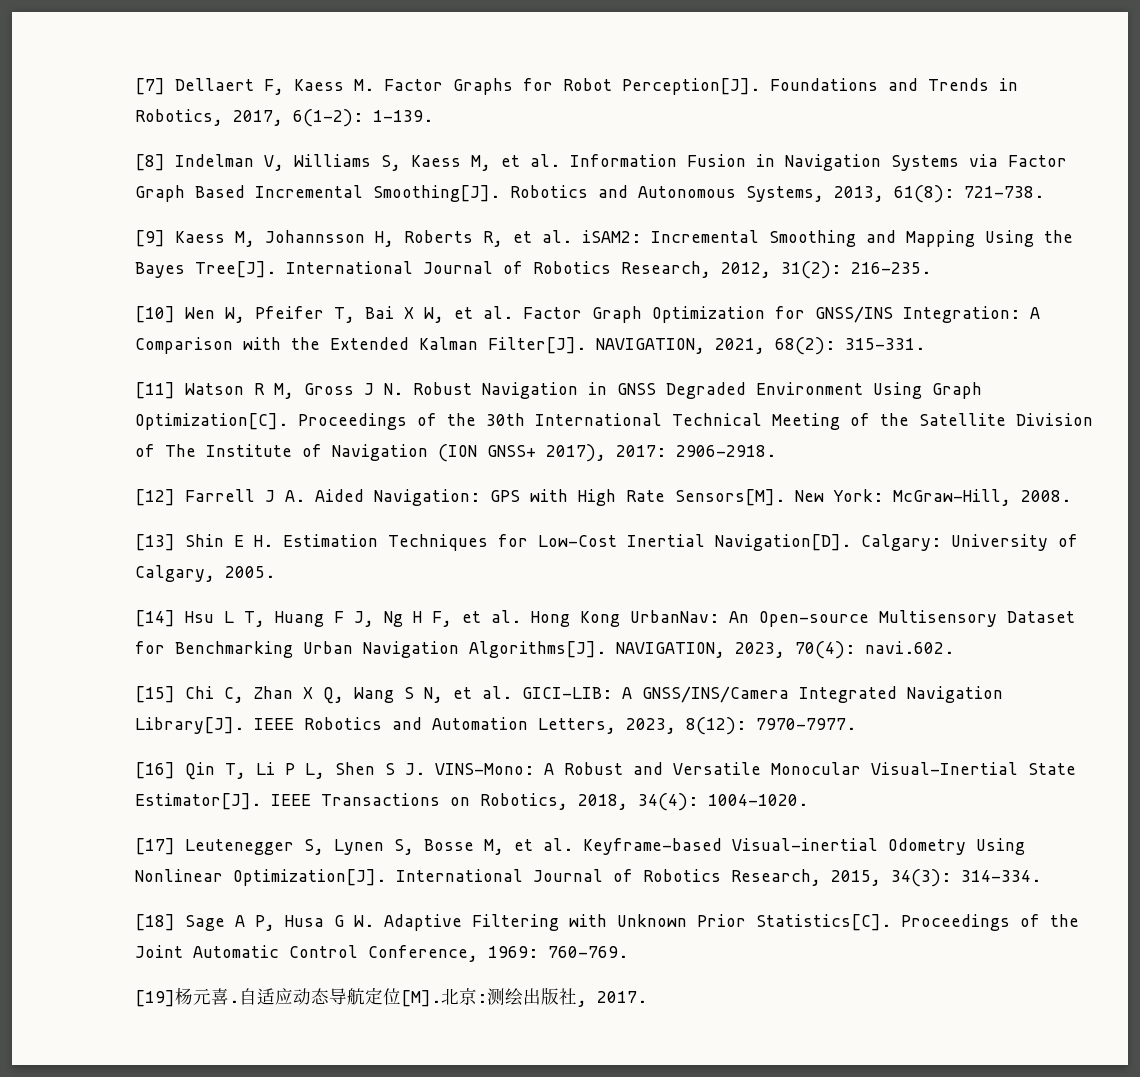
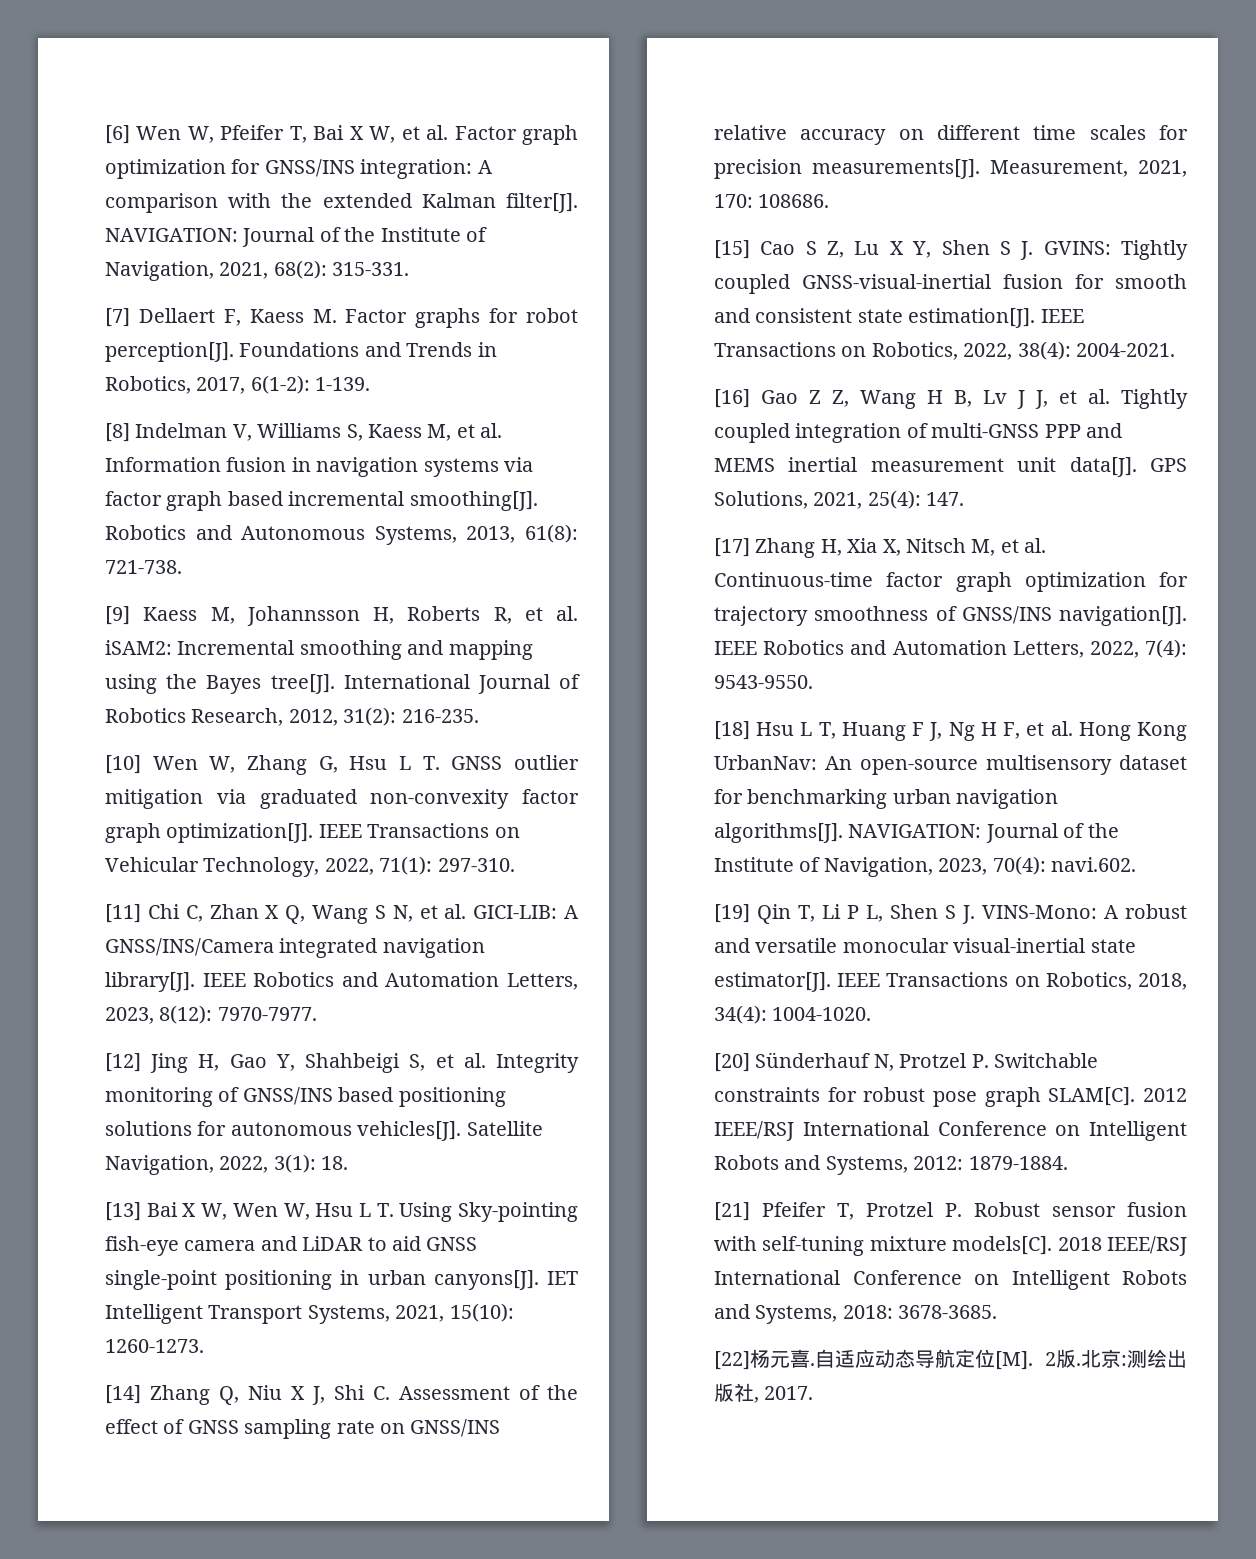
+ [6] Wen W, Pfeifer T, Bai X W, et al. Factor graph optimization for GNSS/INS integration: A comparison with the extended Kalman filter[J]. NAVIGATION: Journal of the Institute of Navigation, 2021, 68(2): 315-331.
- [7] Dellaert F, Kaess M. Factor Graphs for Robot Perception[J].
+ [7] Dellaert F, Kaess M. Factor graphs for robot perception[J].
- [8] Indelman V, Williams S, Kaess M, et al. Information Fusion in Navigation Systems via Factor Graph Based Incremental Smoothing[J].
+ [8] Indelman V, Williams S, Kaess M, et al. Information fusion in navigation systems via factor graph based incremental smoothing[J].
- [9] Kaess M, Johannsson H, Roberts R, et al. iSAM2: Incremental Smoothing and Mapping Using the Bayes Tree[J].
+ [9] Kaess M, Johannsson H, Roberts R, et al. iSAM2: Incremental smoothing and mapping using the Bayes tree[J].
- [10] Wen W, Pfeifer T, Bai X W, et al. Factor Graph Optimization for GNSS/INS Integration: A Comparison with the Extended Kalman Filter[J]. NAVIGATION, 2021, 68(2): 315-331.
- [11] Watson R M, Gross J N. Robust Navigation in GNSS Degraded Environment Using Graph Optimization[C]. Proceedings of the 30th International Technical Meeting of the Satellite Division of The Institute of Navigation (ION GNSS+ 2017), 2017: 2906-2918.
- [12] Farrell J A. Aided Navigation: GPS with High Rate Sensors[M]. New York: McGraw-Hill, 2008.
- [13] Shin E H. Estimation Techniques for Low-Cost Inertial Navigation[D]. Calgary: University of Calgary, 2005.
- [14] Hsu L T, Huang F J, Ng H F, et al. Hong Kong UrbanNav: An Open-source Multisensory Dataset for Benchmarking Urban Navigation Algorithms[J]. NAVIGATION, 2023, 70(4): navi.602.
- [15] Chi C, Zhan X Q, Wang S N, et al. GICI-LIB: A GNSS/INS/Camera Integrated Navigation Library[J]. IEEE Robotics and Automation Letters, 2023, 8(12): 7970-7977.
- [16] Qin T, Li P L, Shen S J. VINS-Mono: A Robust and Versatile Monocular Visual-Inertial State Estimator[J].
+ [10] Wen W, Zhang G, Hsu L T. GNSS outlier mitigation via graduated non-convexity factor graph optimization[J]. IEEE Transactions on Vehicular Technology, 2022, 71(1): 297-310.
+ [11] Chi C, Zhan X Q, Wang S N, et al. GICI-LIB: A GNSS/INS/Camera integrated navigation library[J]. IEEE Robotics and Automation Letters, 2023, 8(12): 7970-7977.
+ [12] Jing H, Gao Y, Shahbeigi S, et al. Integrity monitoring of GNSS/INS based positioning solutions for autonomous vehicles[J]. Satellite Navigation, 2022, 3(1): 18.
+ [13] Bai X W, Wen W, Hsu L T. Using Sky-pointing fish-eye camera and LiDAR to aid GNSS single-point positioning in urban canyons[J]. IET Intelligent Transport Systems, 2021, 15(10): 1260-1273.
+ [14] Zhang Q, Niu X J, Shi C. Assessment of the effect of GNSS sampling rate on GNSS/INS relative accuracy on different time scales for precision measurements[J]. Measurement, 2021, 170: 108686.
+ [15] Cao S Z, Lu X Y, Shen S J. GVINS: Tightly coupled GNSS-visual-inertial fusion for smooth and consistent state estimation[J]. IEEE Transactions on Robotics, 2022, 38(4): 2004-2021.
+ [16] Gao Z Z, Wang H B, Lv J J, et al. Tightly coupled integration of multi-GNSS PPP and MEMS inertial measurement unit data[J]. GPS Solutions, 2021, 25(4): 147.
+ [17] Zhang H, Xia X, Nitsch M, et al. Continuous-time factor graph optimization for trajectory smoothness of GNSS/INS navigation[J]. IEEE Robotics and Automation Letters, 2022, 7(4): 9543-9550.
+ [18] Hsu L T, Huang F J, Ng H F, et al. Hong Kong UrbanNav: An open-source multisensory dataset for benchmarking urban navigation algorithms[J]. NAVIGATION: Journal of the Institute of Navigation, 2023, 70(4): navi.602.
+ [19] Qin T, Li P L, Shen S J. VINS-Mono: A robust and versatile monocular visual-inertial state estimator[J].
- [17] Leutenegger S, Lynen S, Bosse M, et al. Keyframe-based Visual-inertial Odometry Using Nonlinear Optimization[J]. International Journal of Robotics Research, 2015, 34(3): 314-334.
- [18] Sage A P, Husa G W. Adaptive Filtering with Unknown Prior Statistics[C]. Proceedings of the Joint Automatic Control Conference, 1969: 760-769.
- [19]杨元喜.
+ [20] Sünderhauf N, Protzel P. Switchable constraints for robust pose graph SLAM[C]. 2012 IEEE/RSJ International Conference on Intelligent Robots and Systems, 2012: 1879-1884.
+ [21] Pfeifer T, Protzel P. Robust sensor fusion with self-tuning mixture models[C]. 2018 IEEE/RSJ International Conference on Intelligent Robots and Systems, 2018: 3678-3685.
+ [22]杨元喜.
- 自适应动态导航定位[M].北京:测绘出版社, 2017.
+ 自适应动态导航定位[M]. 2版.北京:测绘出版社, 2017.

